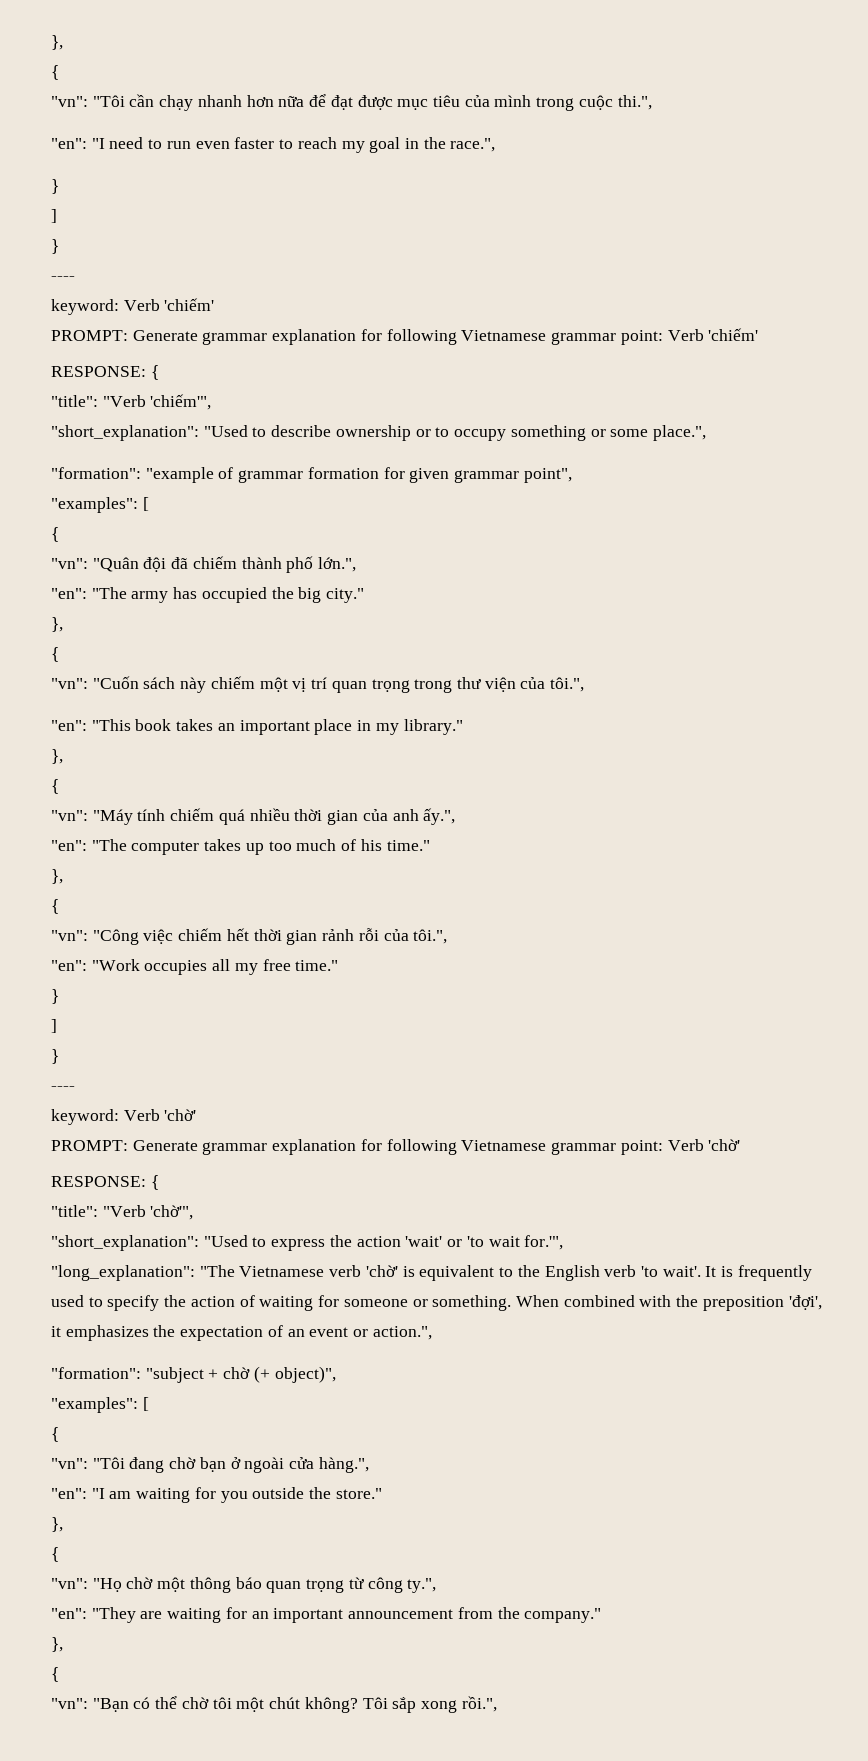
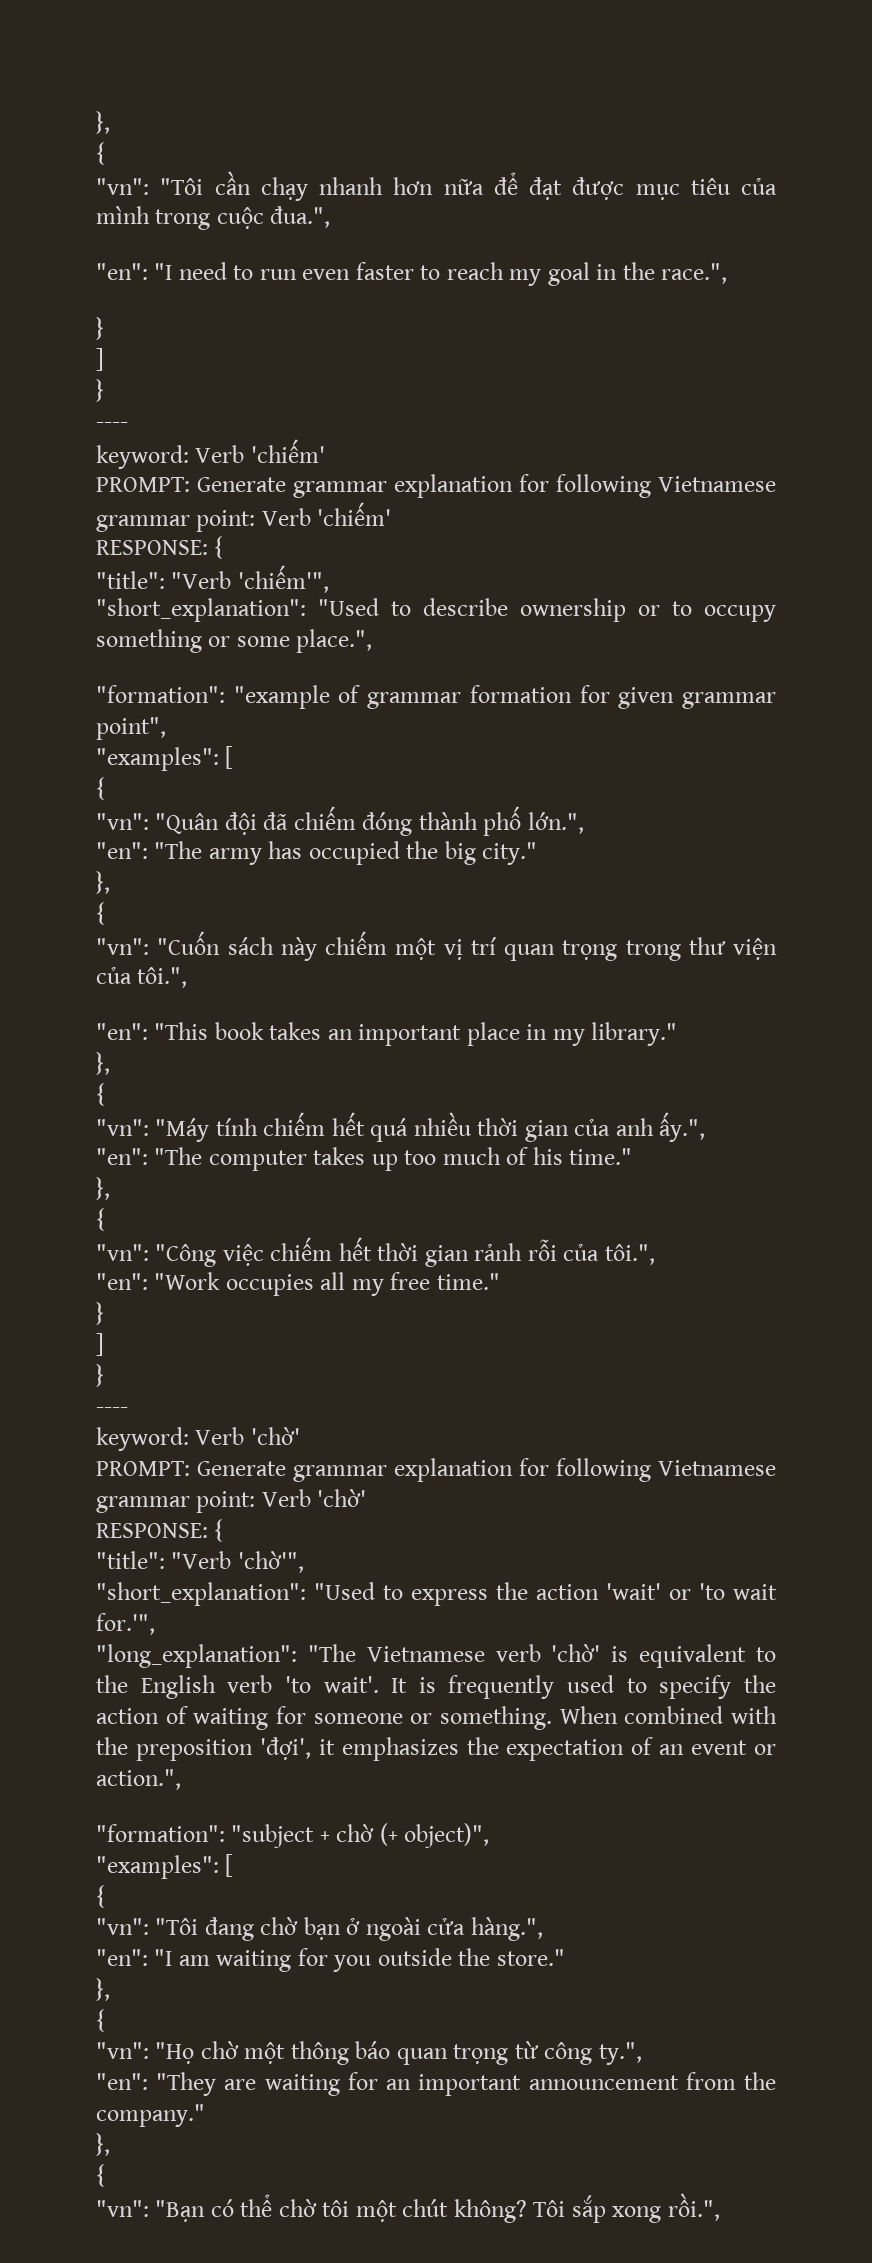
- "vn": "Tôi cần chạy nhanh hơn nữa để đạt được mục tiêu của mình trong cuộc thi.",
+ "vn": "Tôi cần chạy nhanh hơn nữa để đạt được mục tiêu của mình trong cuộc đua.",
- "vn": "Quân đội đã chiếm thành phố lớn.",
+ "vn": "Quân đội đã chiếm đóng thành phố lớn.",
- "vn": "Máy tính chiếm quá nhiều thời gian của anh ấy.",
+ "vn": "Máy tính chiếm hết quá nhiều thời gian của anh ấy.",

